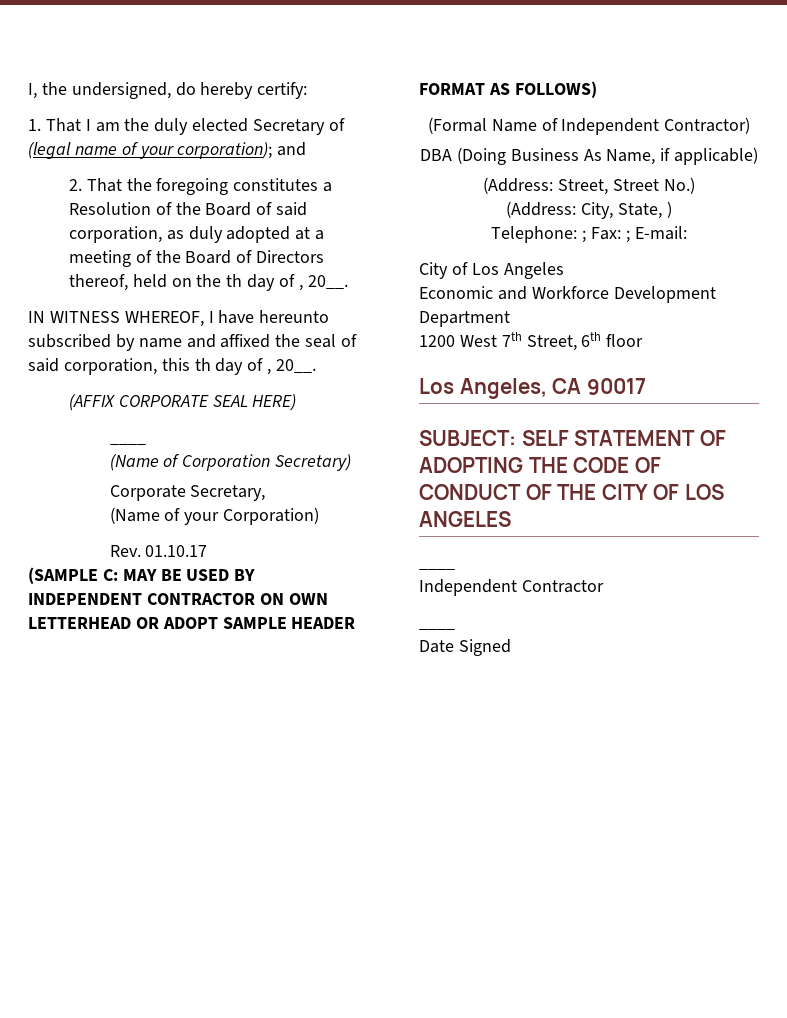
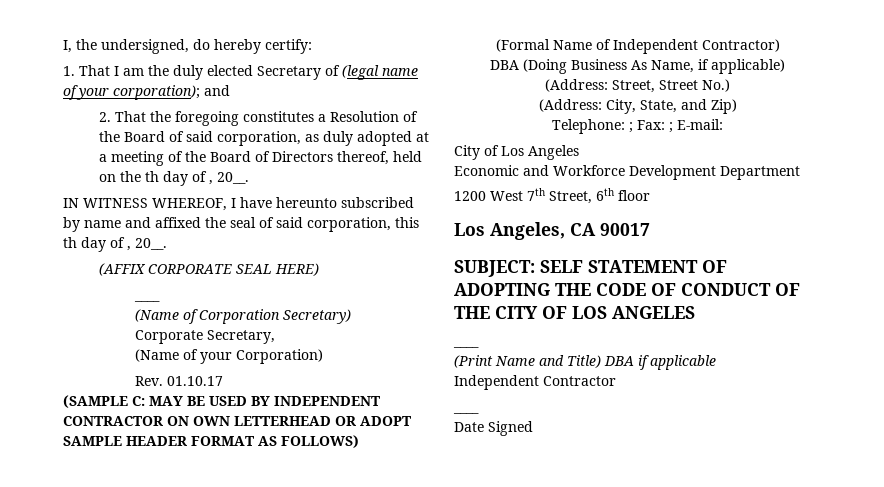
- (Address: City, State, )
+ (Address: City, State, and Zip)
+ (Print Name and Title) DBA if applicable

